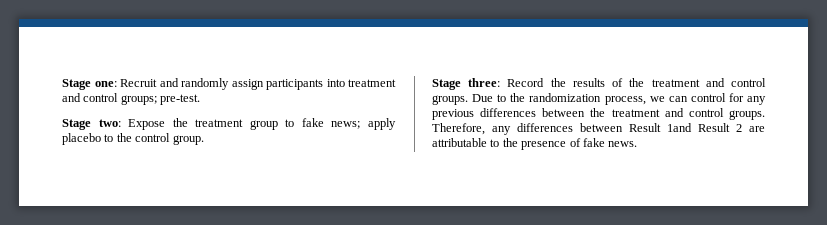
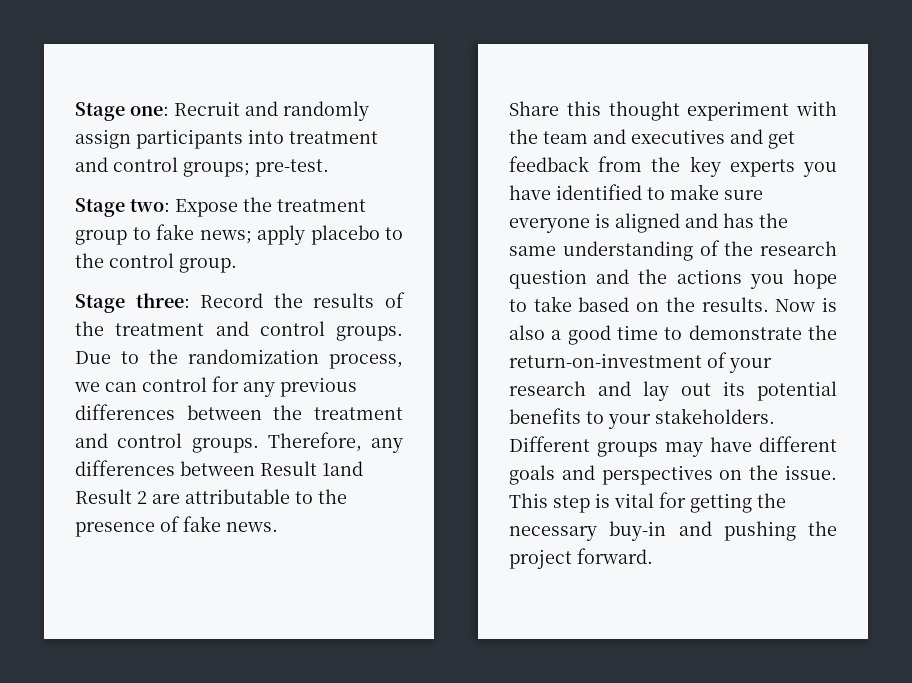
+ Share this thought experiment with the team and executives and get feedback from the key experts you have identified to make sure everyone is aligned and has the same understanding of the research question and the actions you hope to take based on the results. Now is also a good time to demonstrate the return-on-investment of your research and lay out its potential benefits to your stakeholders. Different groups may have different goals and perspectives on the issue. This step is vital for getting the necessary buy-in and pushing the project forward.

